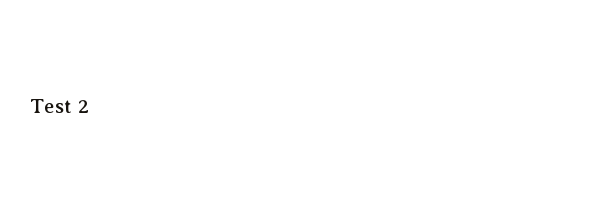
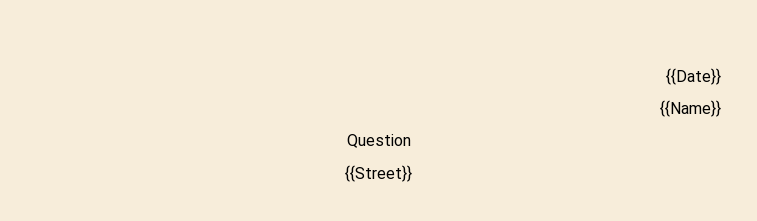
- Test 2
+ {{Date}}
+ {{Name}}
+ Question
+ {{Street}}

